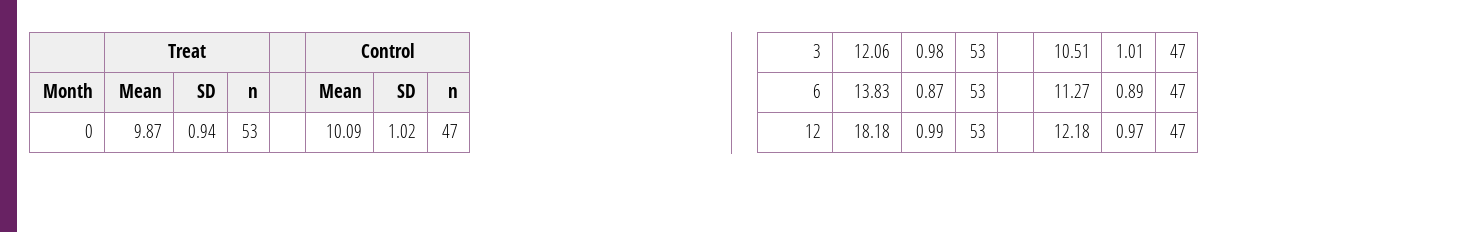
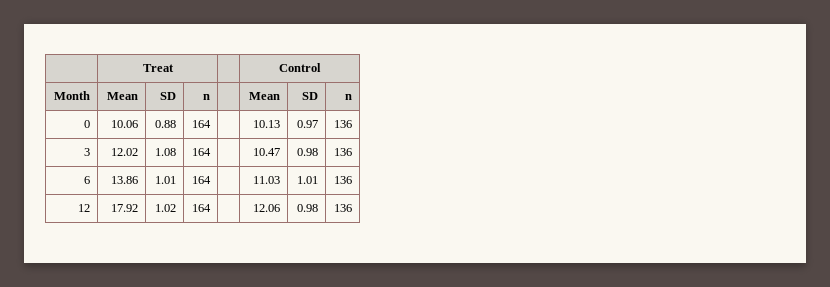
- 0 | 9.87 | 0.94 | 53 | | 10.09 | 1.02 | 47
- 3 | 12.06 | 0.98 | 53 | | 10.51 | 1.01 | 47
- 6 | 13.83 | 0.87 | 53 | | 11.27 | 0.89 | 47
- 12 | 18.18 | 0.99 | 53 | | 12.18 | 0.97 | 47
+ 0 | 10.06 | 0.88 | 164 | | 10.13 | 0.97 | 136
+ 3 | 12.02 | 1.08 | 164 | | 10.47 | 0.98 | 136
+ 6 | 13.86 | 1.01 | 164 | | 11.03 | 1.01 | 136
+ 12 | 17.92 | 1.02 | 164 | | 12.06 | 0.98 | 136

